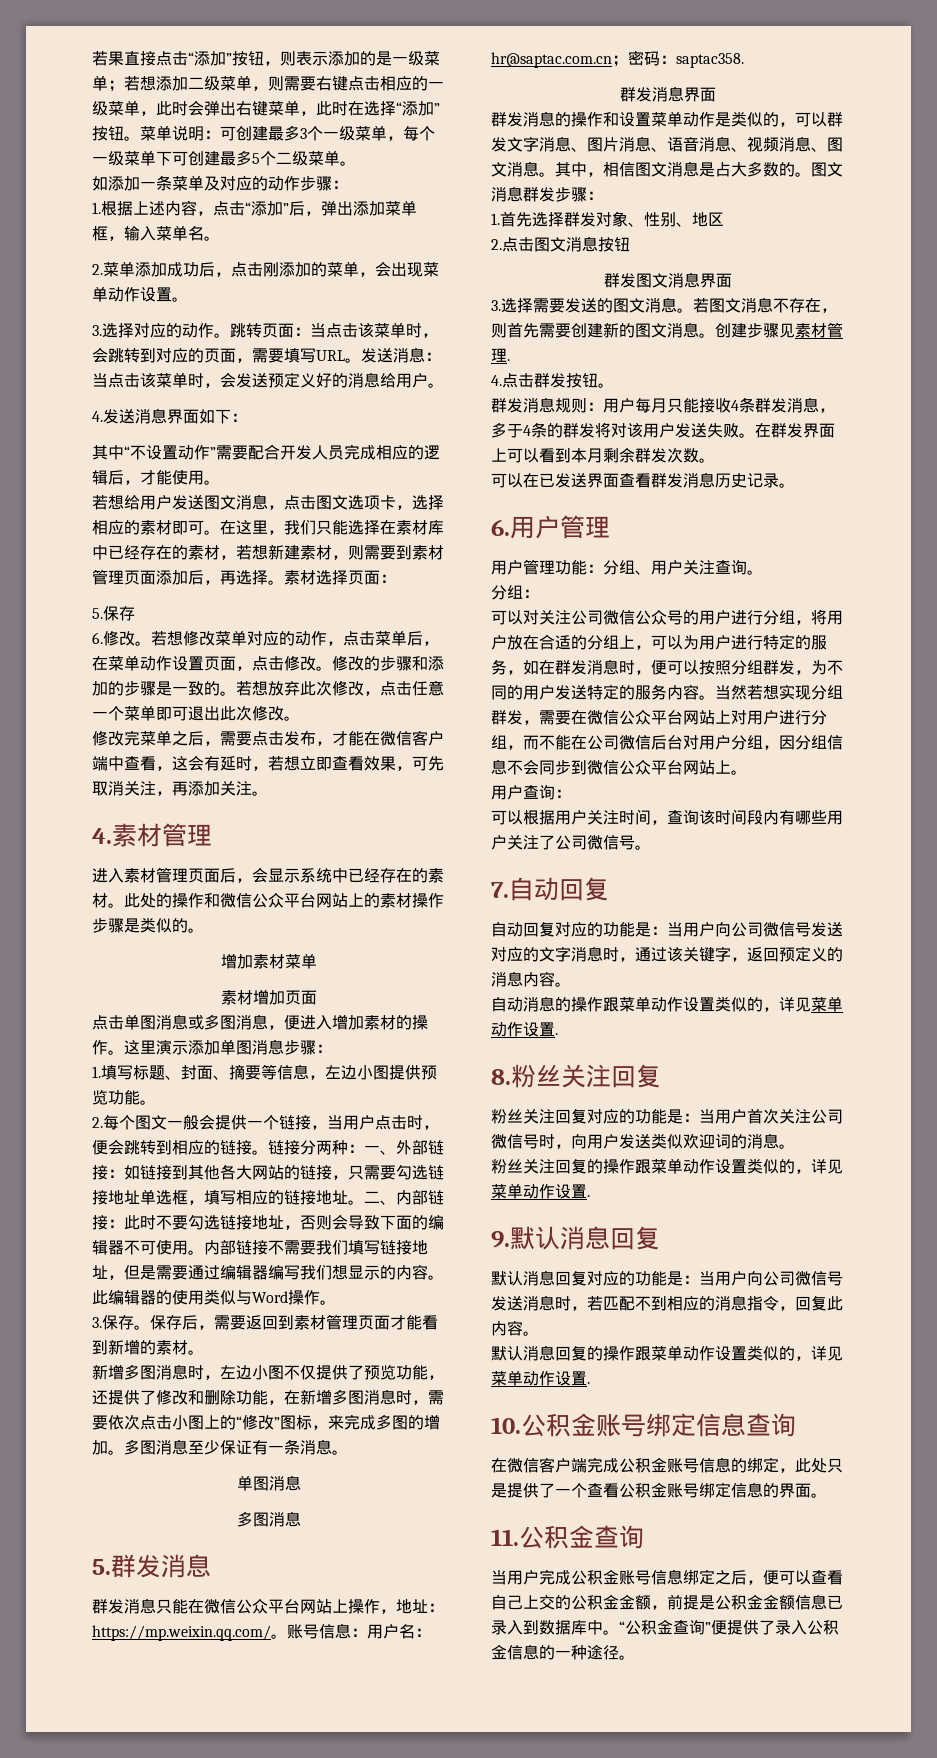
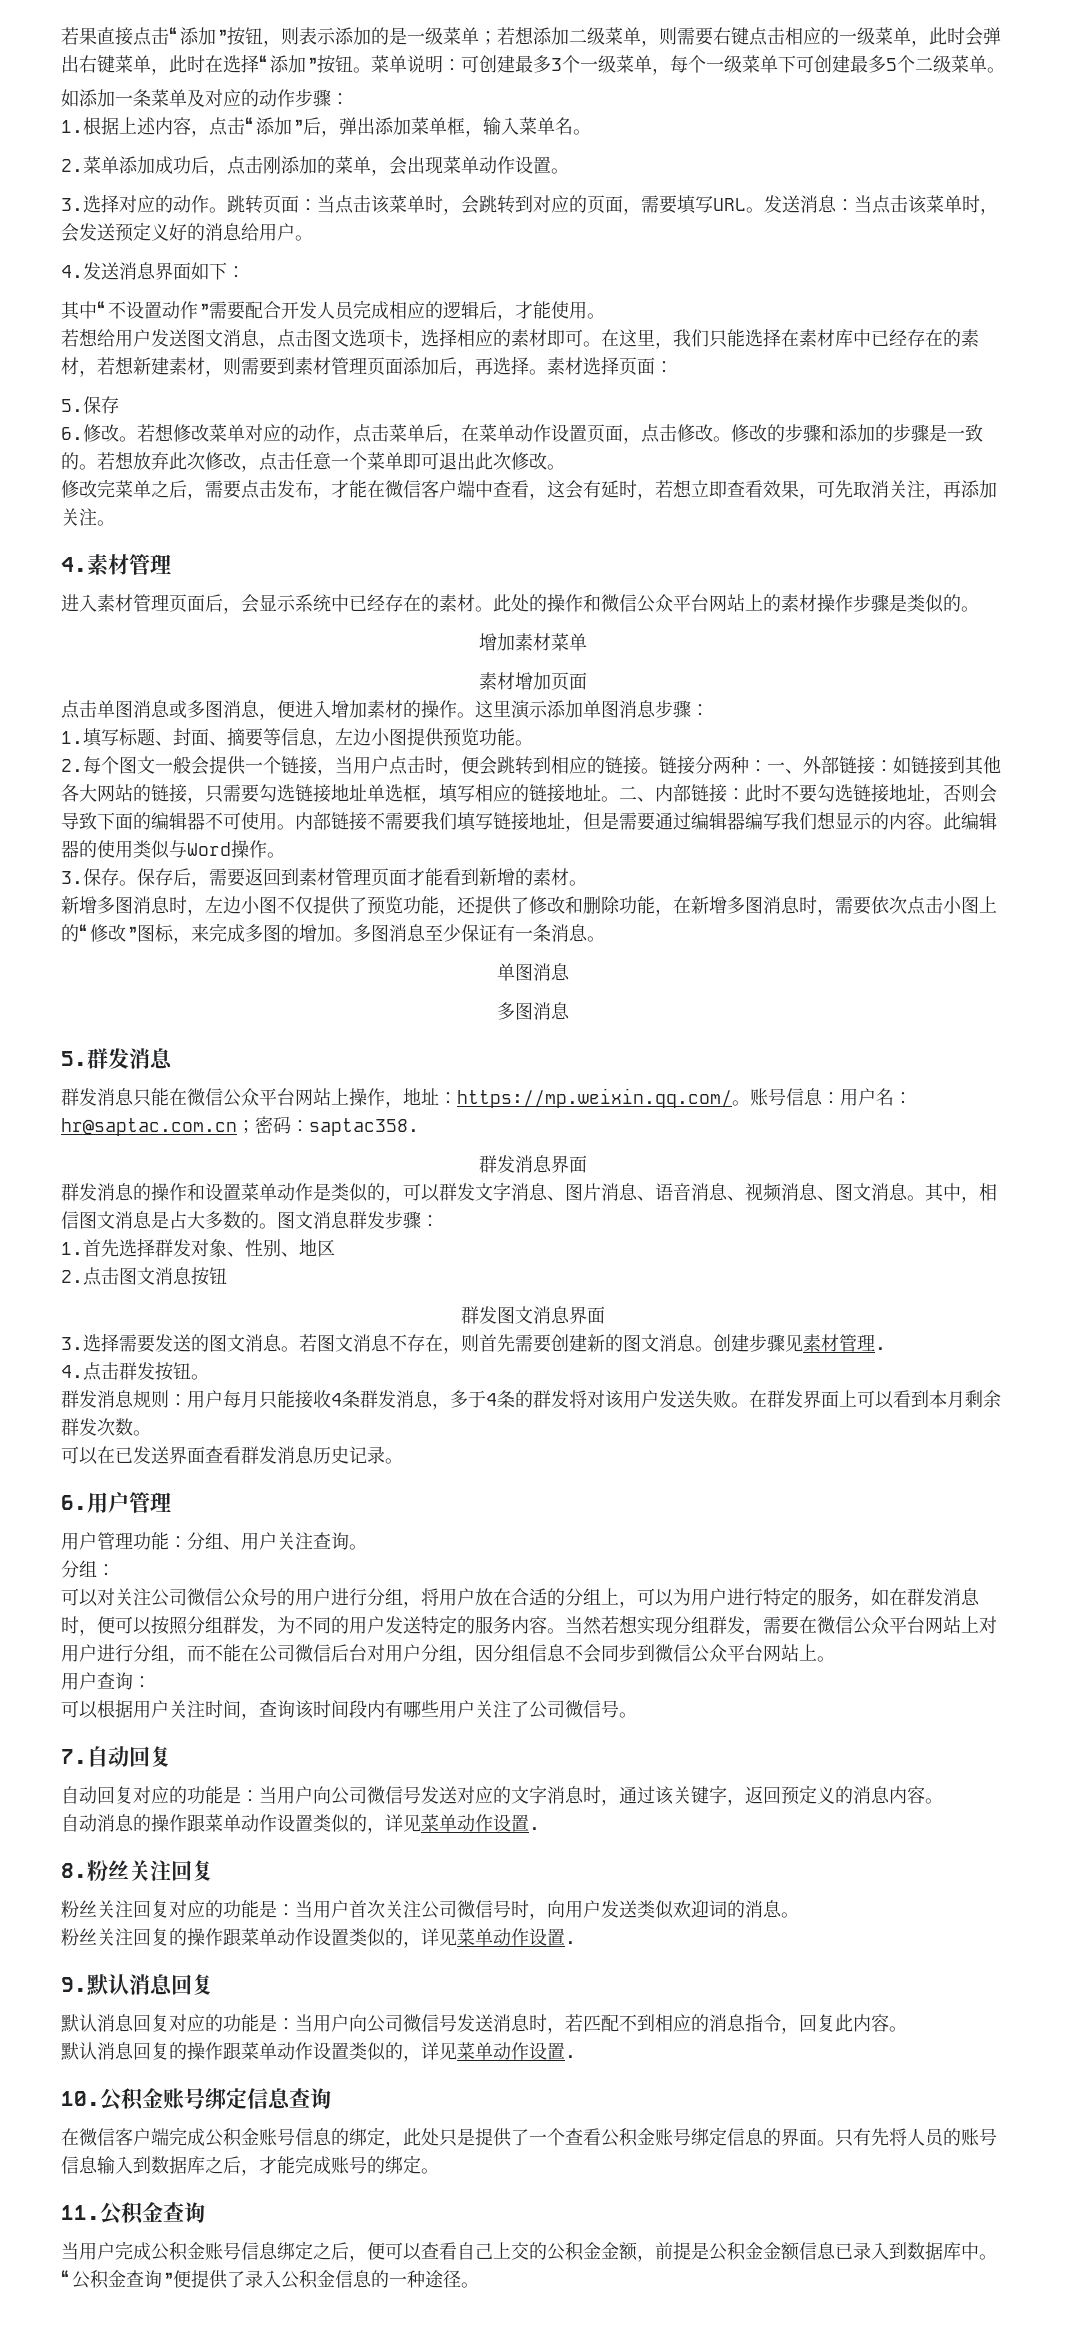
+ 只有先将人员的账号信息输入到数据库之后，才能完成账号的绑定。

